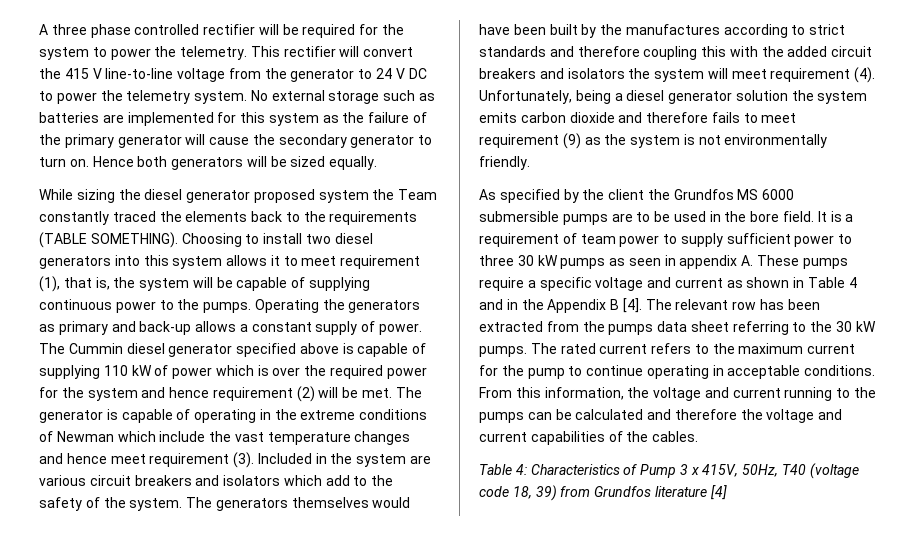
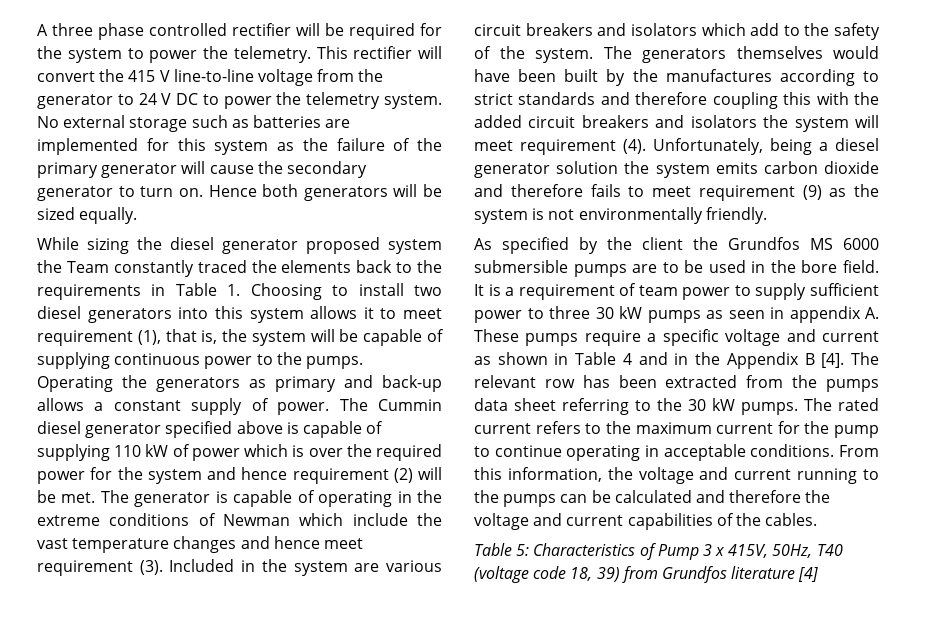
- While sizing the diesel generator proposed system the Team constantly traced the elements back to the requirements (TABLE SOMETHING). Choosing to install two diesel generators into this system allows it to meet requirement (1), that is, the system will be capable of supplying continuous power to the pumps.
+ While sizing the diesel generator proposed system the Team constantly traced the elements back to the requirements in Table 1. Choosing to install two diesel generators into this system allows it to meet requirement (1), that is, the system will be capable of supplying continuous power to the pumps.
- Table 4: Characteristics of Pump 3 x 415V, 50Hz, T40 (voltage code 18, 39) from Grundfos literature [4]
+ Table 5: Characteristics of Pump 3 x 415V, 50Hz, T40 (voltage code 18, 39) from Grundfos literature [4]

